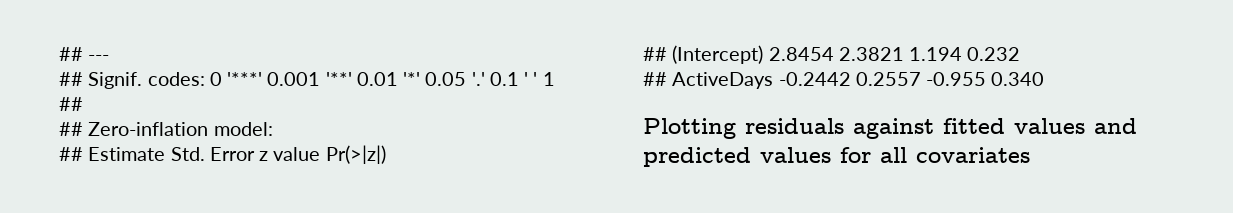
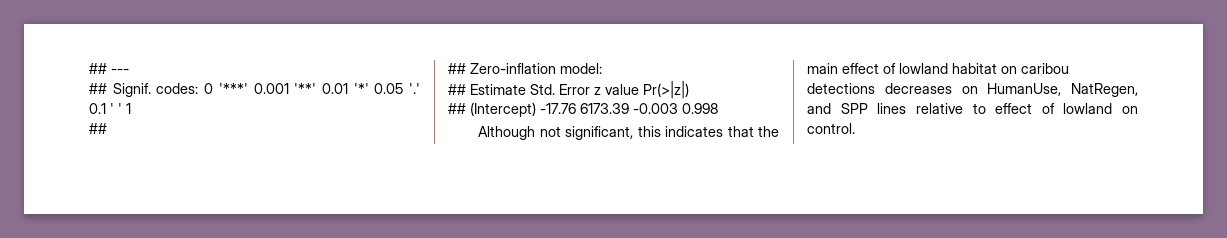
- ## (Intercept) 2.8454 2.3821 1.194 0.232
- ## ActiveDays -0.2442 0.2557 -0.955 0.340
- Plotting residuals against fitted values and predicted values for all covariates
+ ## (Intercept) -17.76 6173.39 -0.003 0.998
+ Although not significant, this indicates that the main effect of lowland habitat on caribou detections decreases on HumanUse, NatRegen, and SPP lines relative to effect of lowland on control.

